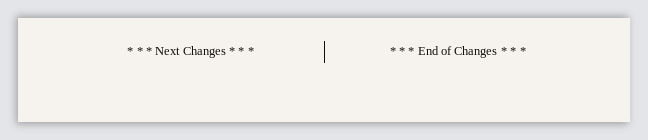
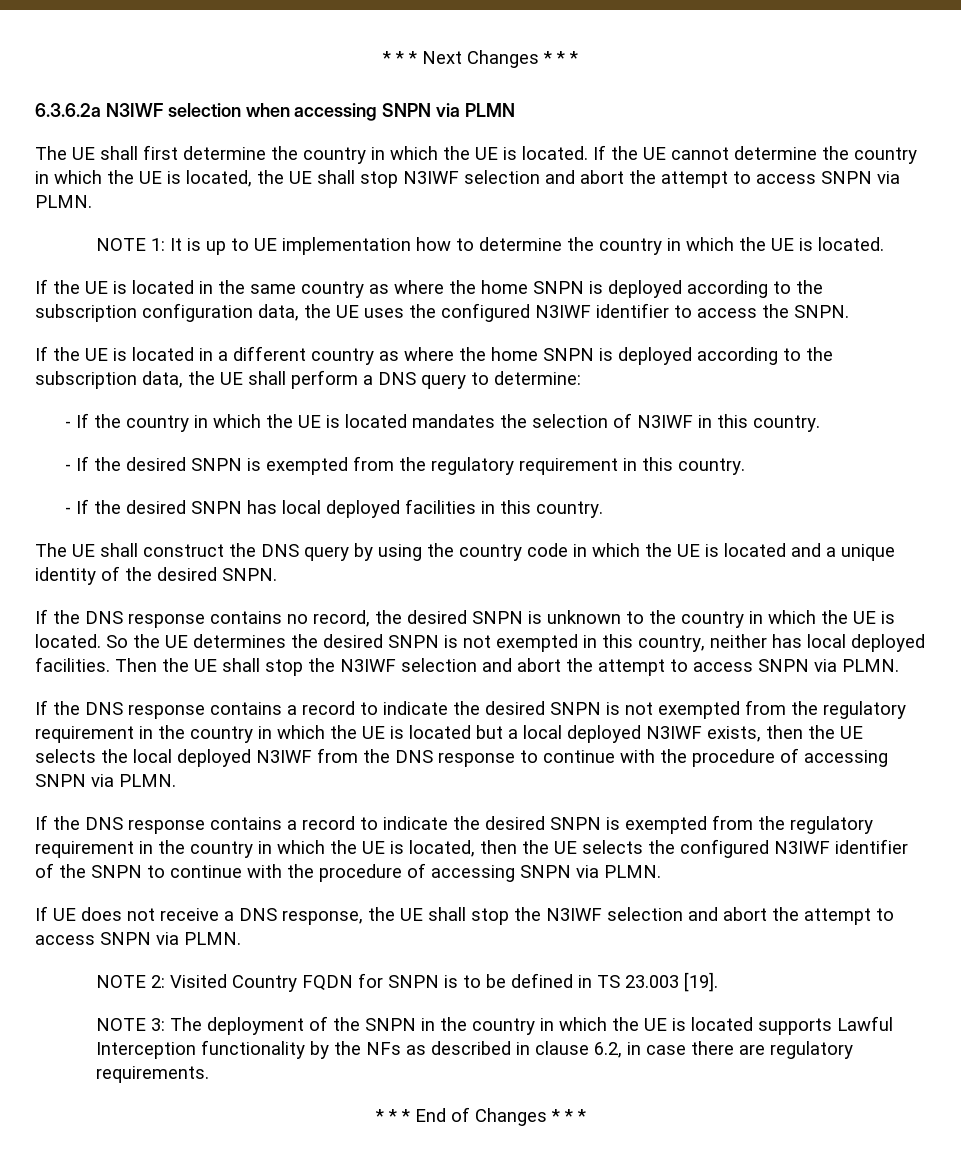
+ 6.3.6.2a N3IWF selection when accessing SNPN via PLMN
+ The UE shall first determine the country in which the UE is located. If the UE cannot determine the country in which the UE is located, the UE shall stop N3IWF selection and abort the attempt to access SNPN via PLMN.
+ NOTE 1: It is up to UE implementation how to determine the country in which the UE is located.
+ If the UE is located in the same country as where the home SNPN is deployed according to the subscription configuration data, the UE uses the configured N3IWF identifier to access the SNPN.
+ If the UE is located in a different country as where the home SNPN is deployed according to the subscription data, the UE shall perform a DNS query to determine:
+ - If the country in which the UE is located mandates the selection of N3IWF in this country.
+ - If the desired SNPN is exempted from the regulatory requirement in this country.
+ - If the desired SNPN has local deployed facilities in this country.
+ The UE shall construct the DNS query by using the country code in which the UE is located and a unique identity of the desired SNPN.
+ If the DNS response contains no record, the desired SNPN is unknown to the country in which the UE is located. So the UE determines the desired SNPN is not exempted in this country, neither has local deployed facilities. Then the UE shall stop the N3IWF selection and abort the attempt to access SNPN via PLMN.
+ If the DNS response contains a record to indicate the desired SNPN is not exempted from the regulatory requirement in the country in which the UE is located but a local deployed N3IWF exists, then the UE selects the local deployed N3IWF from the DNS response to continue with the procedure of accessing SNPN via PLMN.
+ If the DNS response contains a record to indicate the desired SNPN is exempted from the regulatory requirement in the country in which the UE is located, then the UE selects the configured N3IWF identifier of the SNPN to continue with the procedure of accessing SNPN via PLMN.
+ If UE does not receive a DNS response, the UE shall stop the N3IWF selection and abort the attempt to access SNPN via PLMN.
+ NOTE 2: Visited Country FQDN for SNPN is to be defined in TS 23.003 [19].
+ NOTE 3: The deployment of the SNPN in the country in which the UE is located supports Lawful Interception functionality by the NFs as described in clause 6.2, in case there are regulatory requirements.

